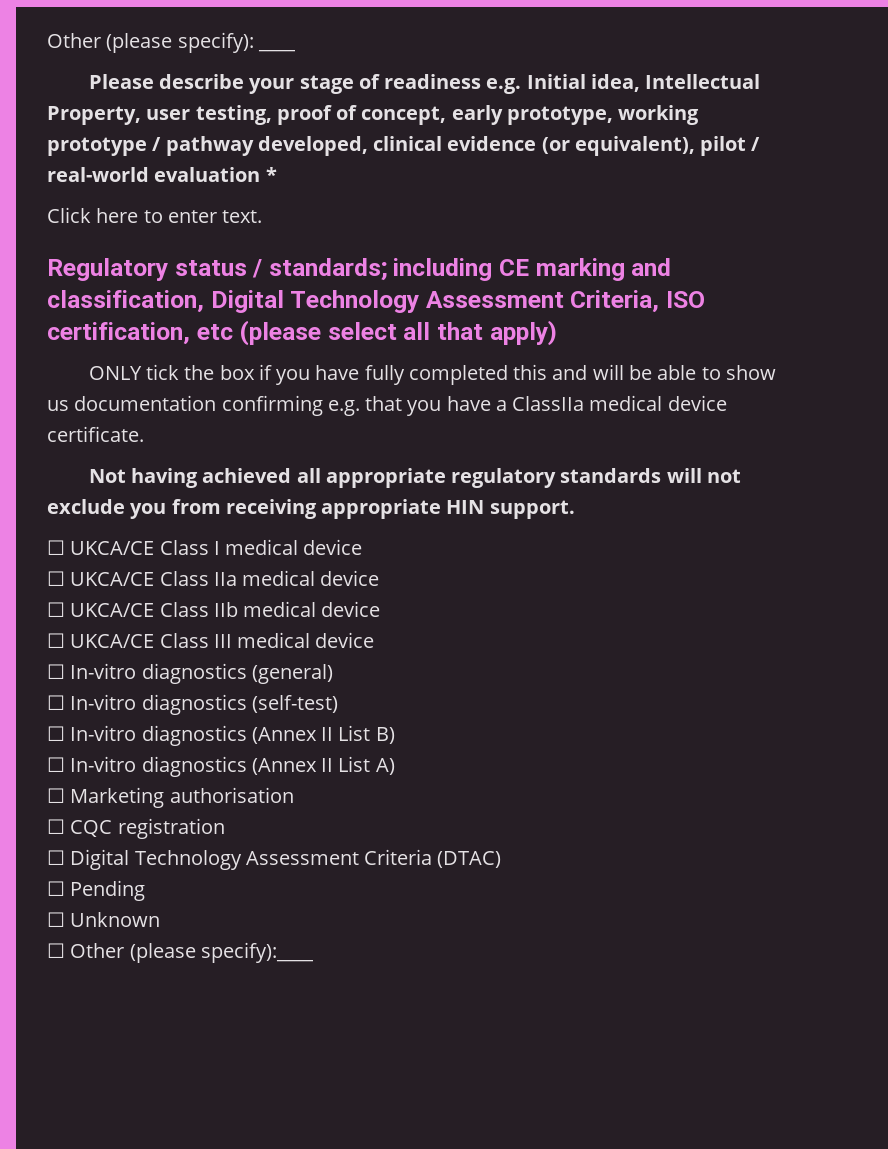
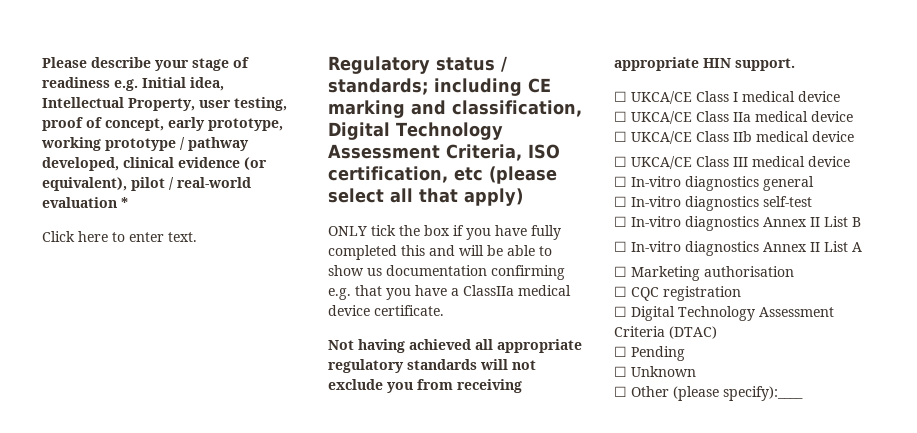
- Other (please specify): ____
- ☐ In-vitro diagnostics (general)
- ☐ In-vitro diagnostics (self-test)
- ☐ In-vitro diagnostics (Annex II List B)
- ☐ In-vitro diagnostics (Annex II List A)
+ ☐ In-vitro diagnostics general
+ ☐ In-vitro diagnostics self-test
+ ☐ In-vitro diagnostics Annex II List B
+ ☐ In-vitro diagnostics Annex II List A

